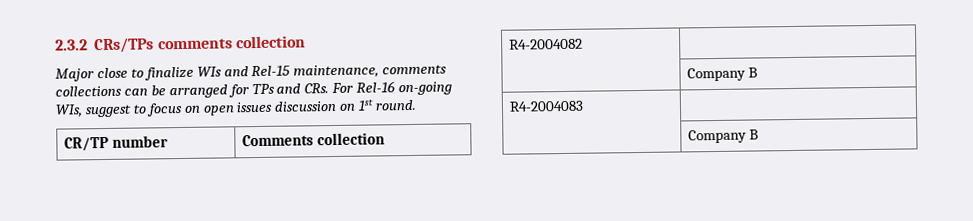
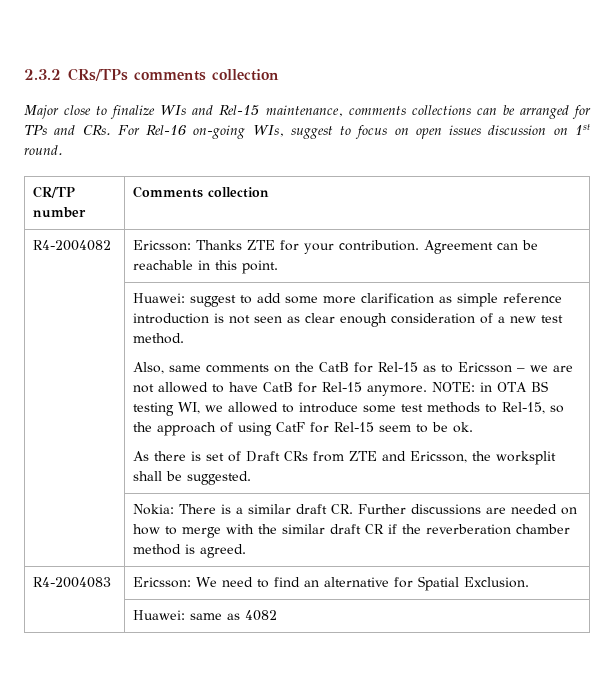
- R4-2004082 |
- | Company B
- R4-2004083 |
- | Company B
+ R4-2004082 | Ericsson: Thanks ZTE for your contribution. Agreement can be reachable in this point.
+ | Huawei: suggest to add some more clarification as simple reference introduction is not seen as clear enough consideration of a new test method.
+ Also, same comments on the CatB for Rel-15 as to Ericsson – we are not allowed to have CatB for Rel-15 anymore. NOTE: in OTA BS testing WI, we allowed to introduce some test methods to Rel-15, so the approach of using CatF for Rel-15 seem to be ok.
+ As there is set of Draft CRs from ZTE and Ericsson, the worksplit shall be suggested.
+ | Nokia: There is a similar draft CR. Further discussions are needed on how to merge with the similar draft CR if the reverberation chamber method is agreed.
+ R4-2004083 | Ericsson: We need to find an alternative for Spatial Exclusion.
+ | Huawei: same as 4082

